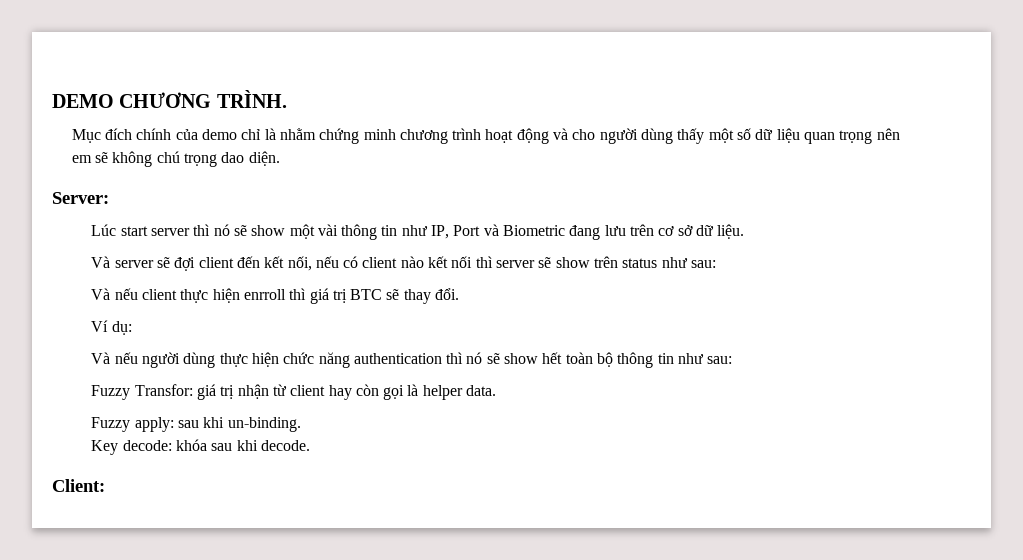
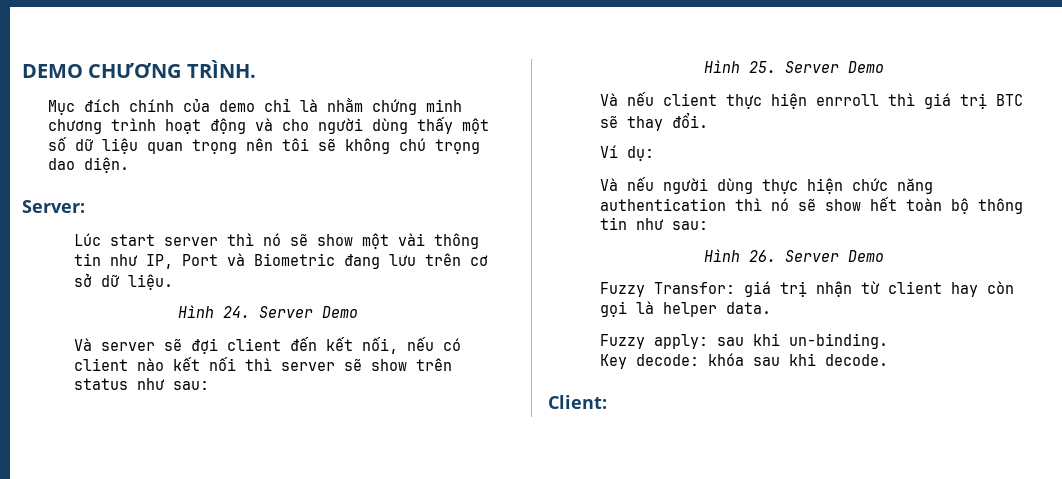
- Mục đích chính của demo chỉ là nhằm chứng minh chương trình hoạt động và cho người dùng thấy một số dữ liệu quan trọng nên em sẽ không chú trọng dao diện.
+ Mục đích chính của demo chỉ là nhằm chứng minh chương trình hoạt động và cho người dùng thấy một số dữ liệu quan trọng nên tôi sẽ không chú trọng dao diện.
+ Hình 24. Server Demo
+ Hình 25. Server Demo
+ Hình 26. Server Demo

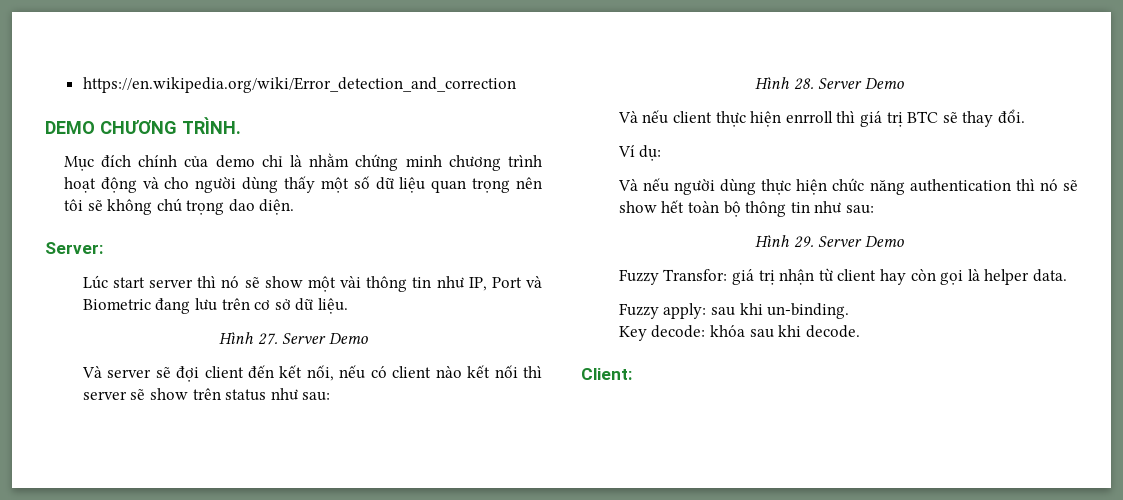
+ https://en.wikipedia.org/wiki/Error_detection_and_correction
- Hình 24. Server Demo
+ Hình 27. Server Demo
- Hình 25. Server Demo
+ Hình 28. Server Demo
- Hình 26. Server Demo
+ Hình 29. Server Demo

